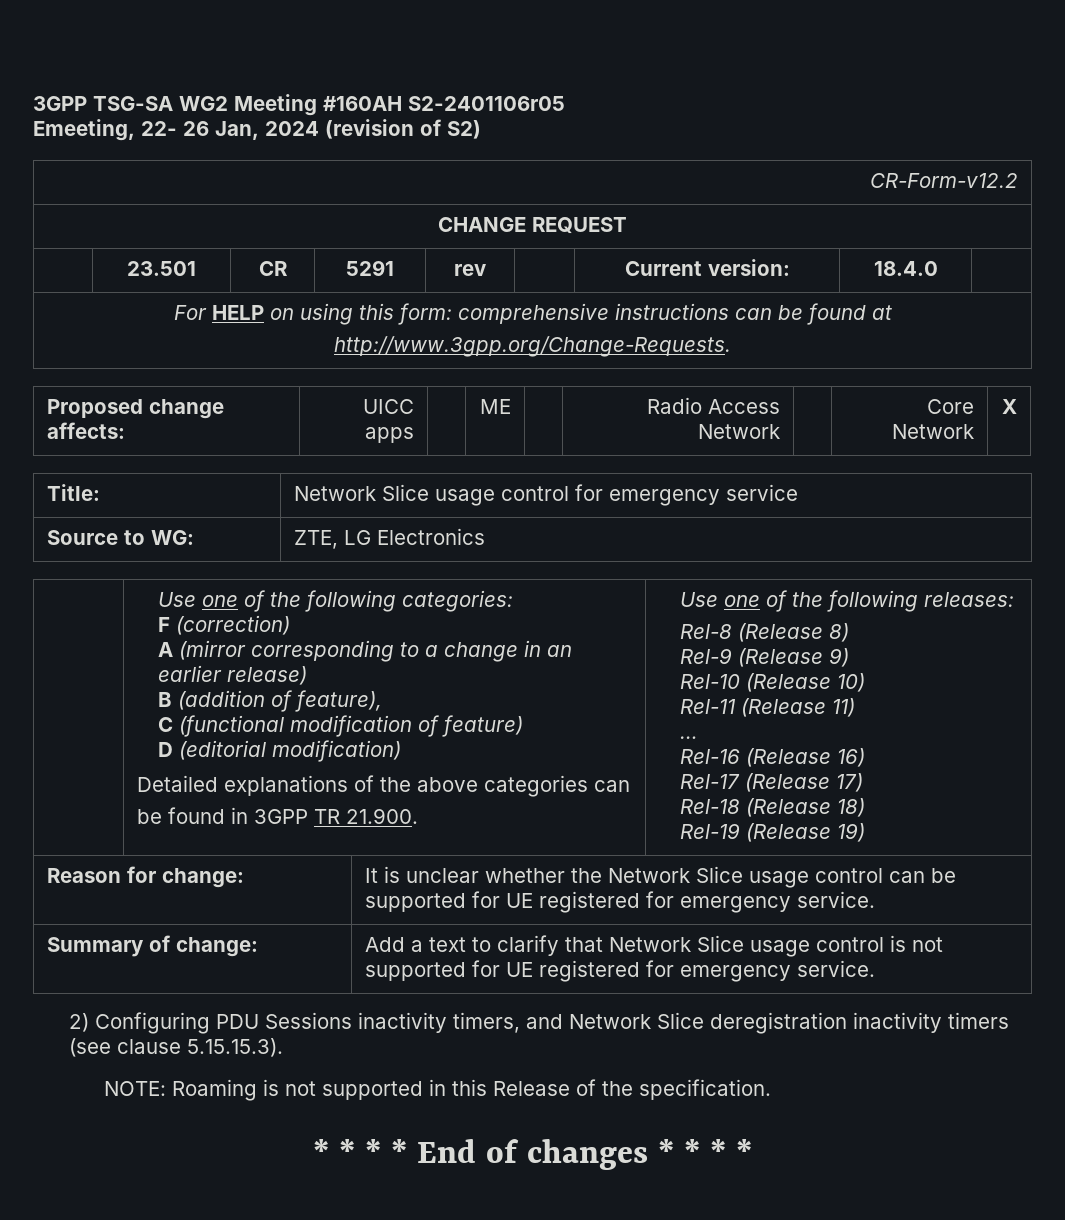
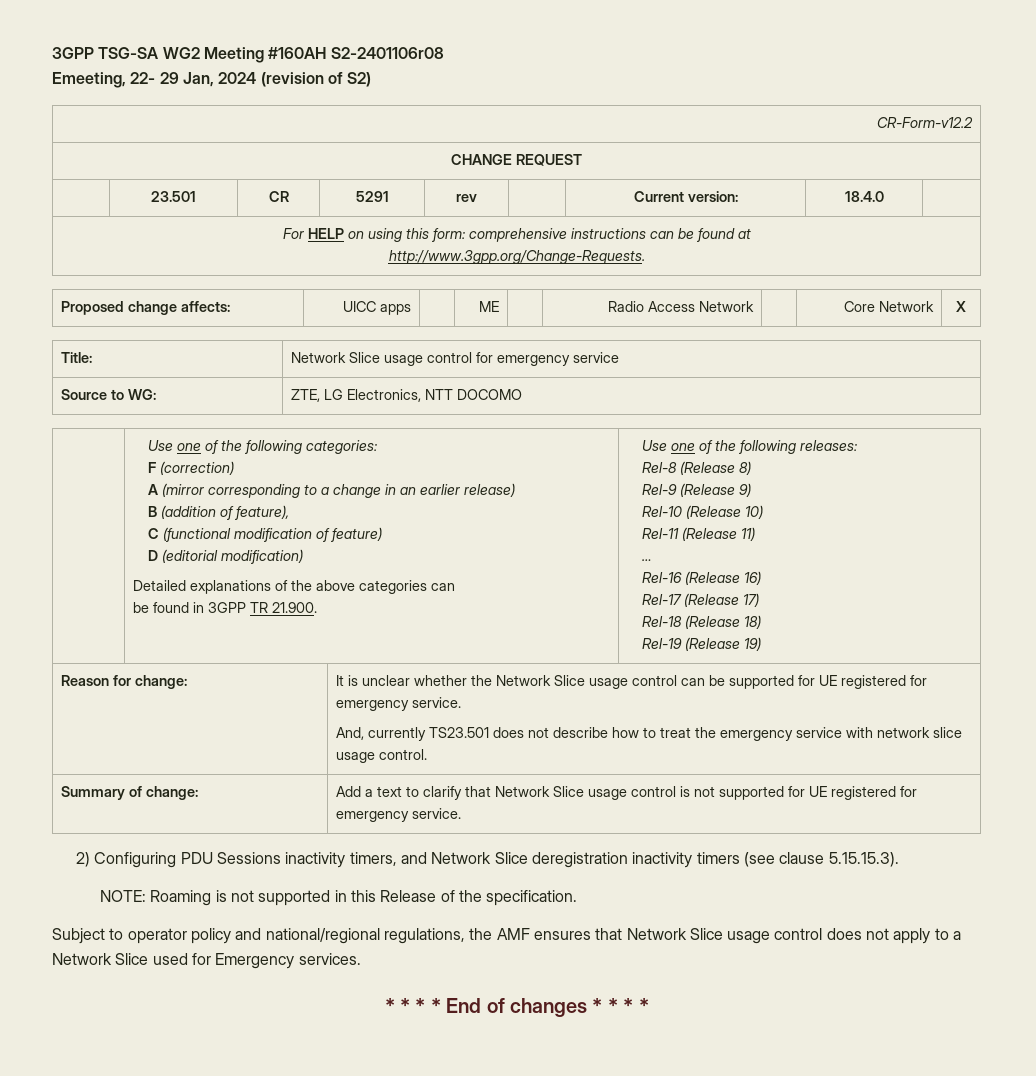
- 3GPP TSG-SA WG2 Meeting #160AH S2-2401106r05
+ 3GPP TSG-SA WG2 Meeting #160AH S2-2401106r08
- Emeeting, 22- 26 Jan, 2024 (revision of S2)
+ Emeeting, 22- 29 Jan, 2024 (revision of S2)
- Source to WG: | ZTE, LG Electronics
+ Source to WG: | ZTE, LG Electronics, NTT DOCOMO
  Reason for change: | It is unclear whether the Network Slice usage control can be supported for UE registered for emergency service.
+ And, currently TS23.501 does not describe how to treat the emergency service with network slice usage control.
+ Subject to operator policy and national/regional regulations, the AMF ensures that Network Slice usage control does not apply to a Network Slice used for Emergency services.

